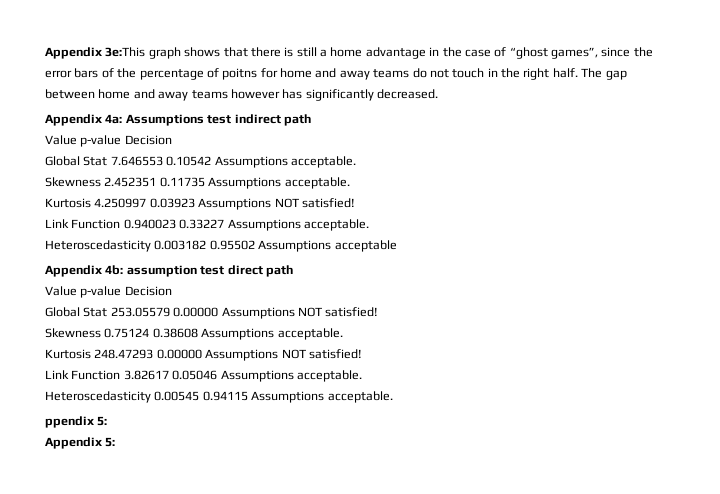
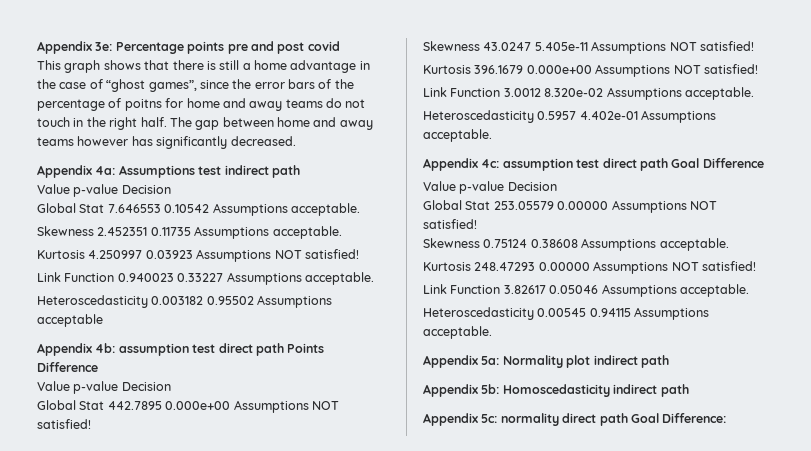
- Appendix 3e:This graph shows that there is still a home advantage in the case of “ghost games”, since the error bars of the percentage of poitns for home and away teams do not touch in the right half.
+ Appendix 3e: Percentage points pre and post covid
+ This graph shows that there is still a home advantage in the case of “ghost games”, since the error bars of the percentage of poitns for home and away teams do not touch in the right half.
- Appendix 4b: assumption test direct path
+ Appendix 4b: assumption test direct path Points Difference
+ Value p-value Decision
+ Global Stat 442.7895 0.000e+00 Assumptions NOT satisfied!
+ Skewness 43.0247 5.405e-11 Assumptions NOT satisfied!
+ Kurtosis 396.1679 0.000e+00 Assumptions NOT satisfied!
+ Link Function 3.0012 8.320e-02 Assumptions acceptable.
+ Heteroscedasticity 0.5957 4.402e-01 Assumptions acceptable.
+ Appendix 4c: assumption test direct path Goal Difference
- ppendix 5:
- Appendix 5:
+ Appendix 5a: Normality plot indirect path
+ Appendix 5b: Homoscedasticity indirect path
+ Appendix 5c: normality direct path Goal Difference:

